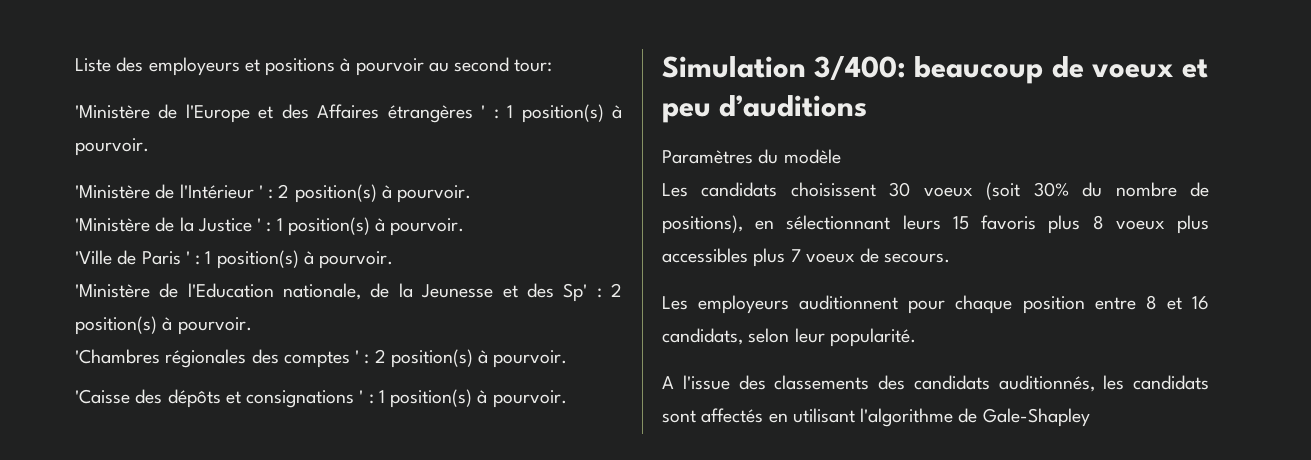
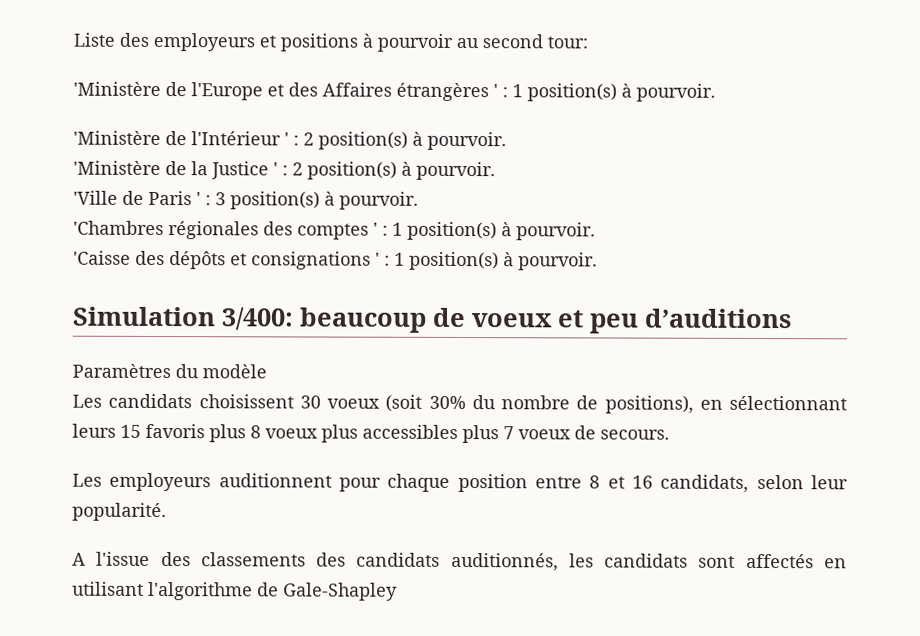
- 'Ministère de la Justice ' : 1 position(s) à pourvoir.
+ 'Ministère de la Justice ' : 2 position(s) à pourvoir.
- 'Ville de Paris ' : 1 position(s) à pourvoir.
- 'Ministère de l'Education nationale, de la Jeunesse et des Sp' : 2 position(s) à pourvoir.
+ 'Ville de Paris ' : 3 position(s) à pourvoir.
- 'Chambres régionales des comptes ' : 2 position(s) à pourvoir.
+ 'Chambres régionales des comptes ' : 1 position(s) à pourvoir.

